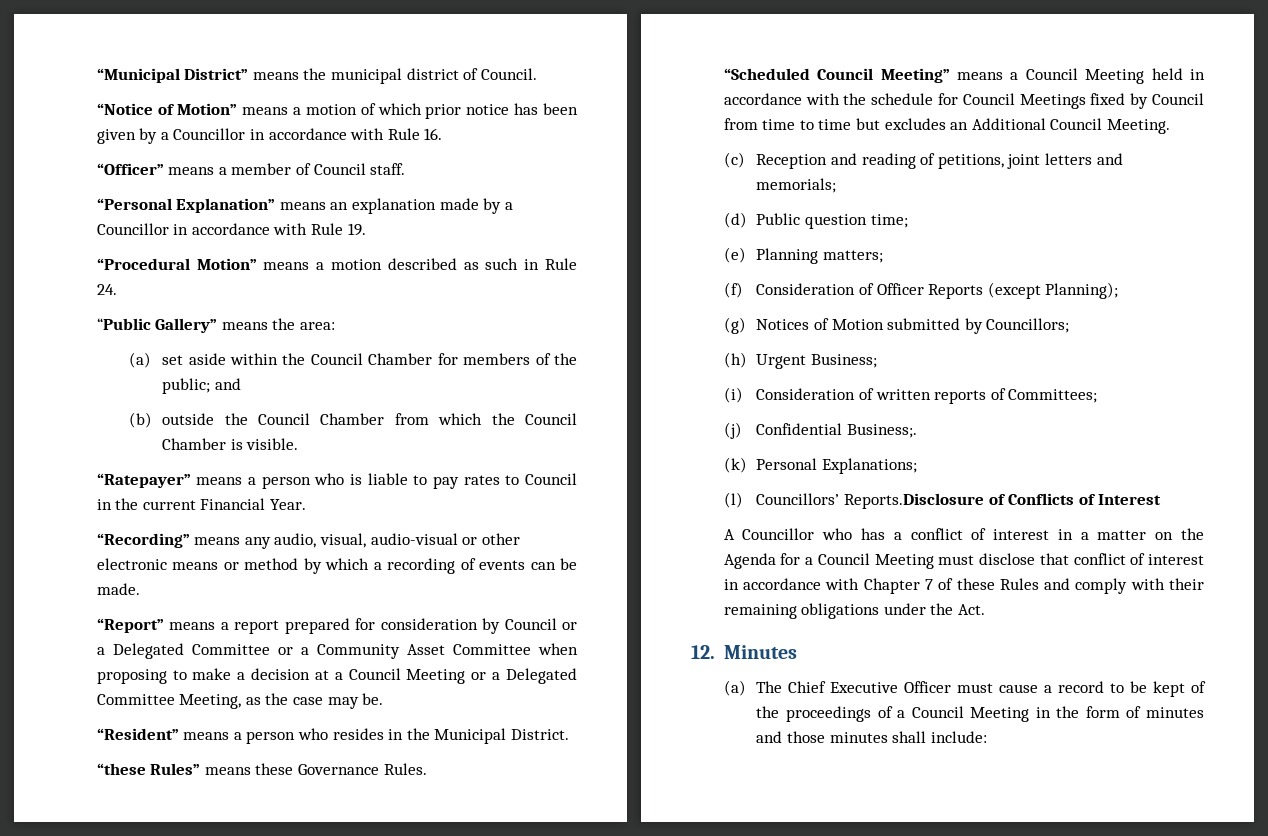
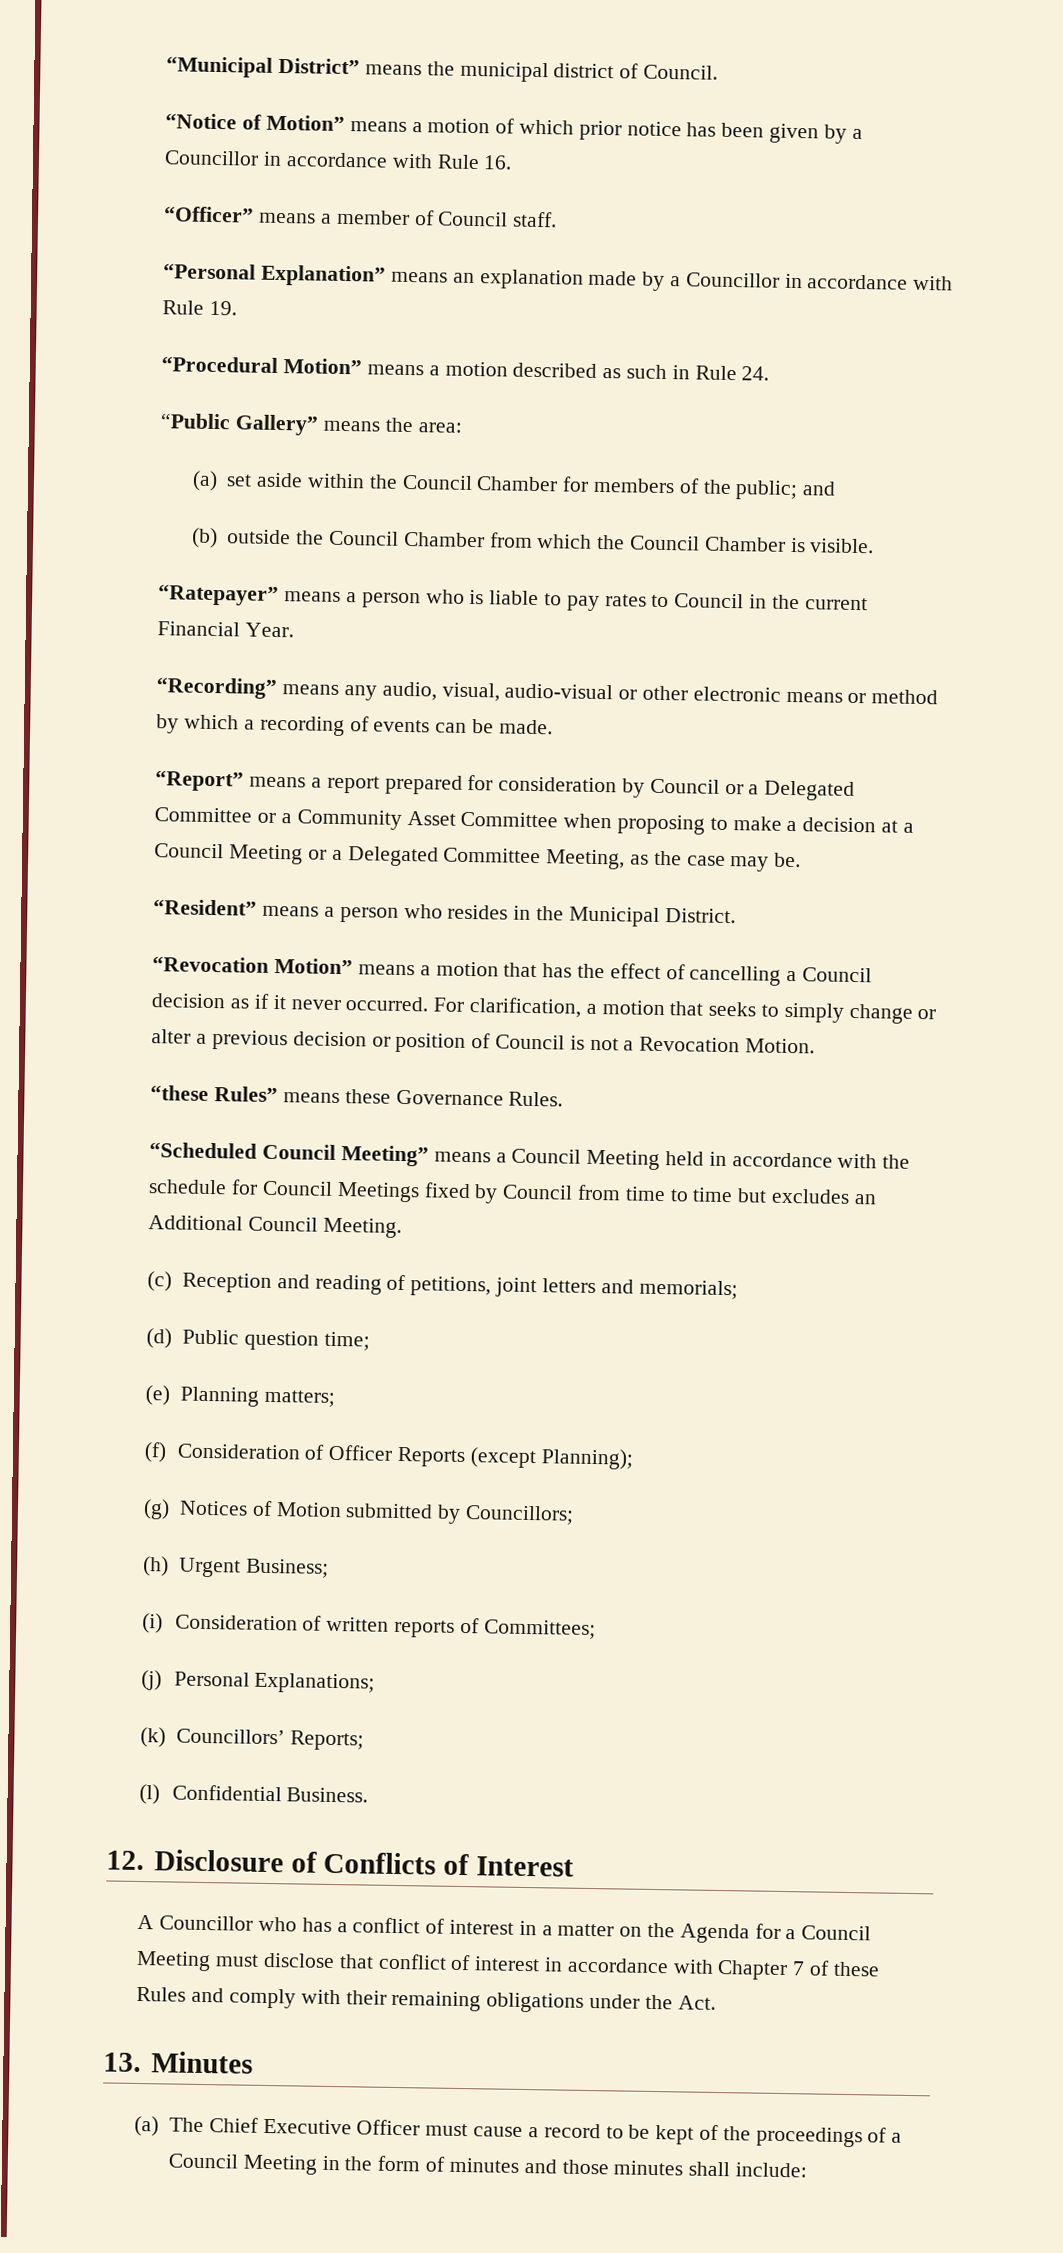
+ “Revocation Motion” means a motion that has the effect of cancelling a Council decision as if it never occurred. For clarification, a motion that seeks to simply change or alter a previous decision or position of Council is not a Revocation Motion.
- (j) Confidential Business;.
- (k) Personal Explanations;
+ (j) Personal Explanations;
- (l) Councillors’ Reports.Disclosure of Conflicts of Interest
+ (k) Councillors’ Reports;
+ (l) Confidential Business.
+ 12. Disclosure of Conflicts of Interest
- 12. Minutes
+ 13. Minutes

